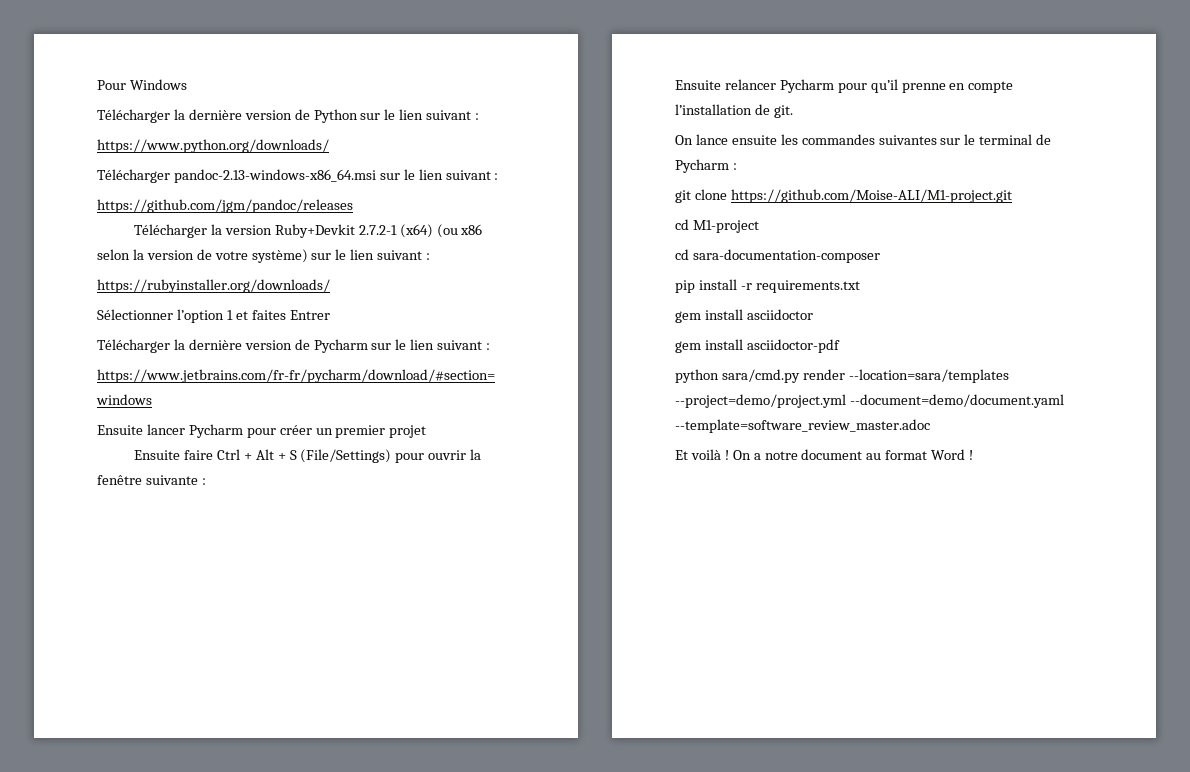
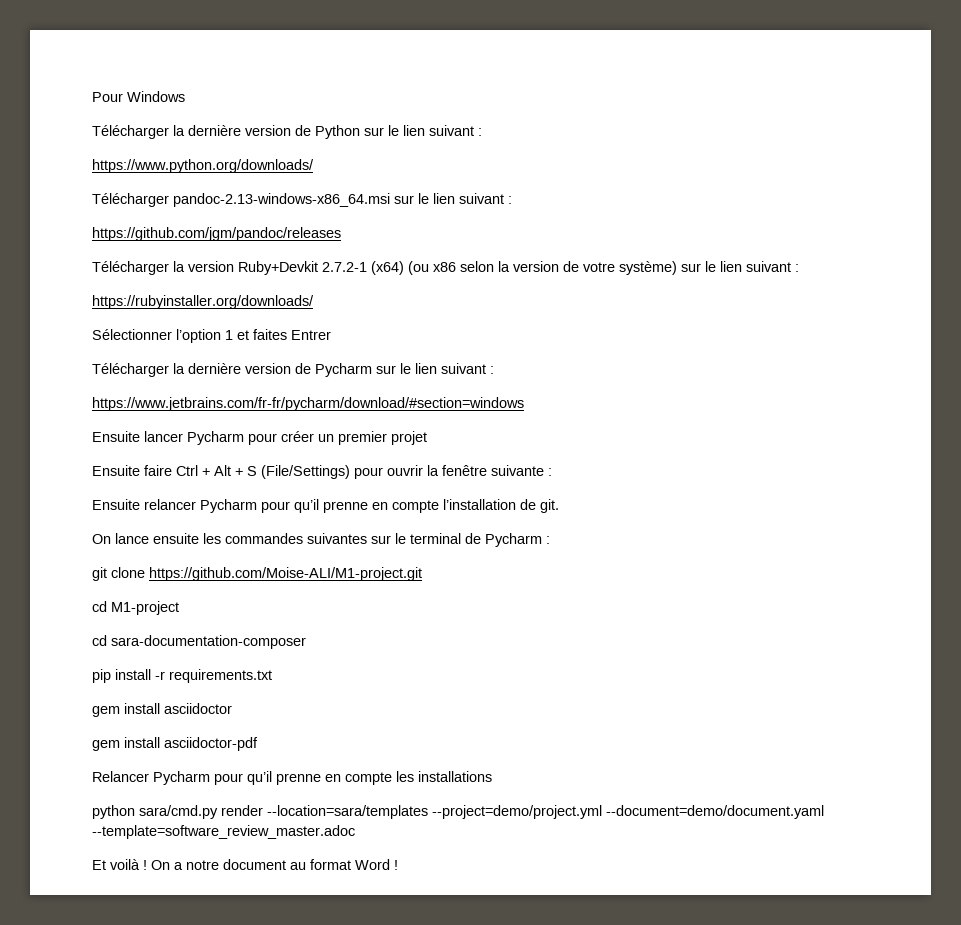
+ Relancer Pycharm pour qu’il prenne en compte les installations

